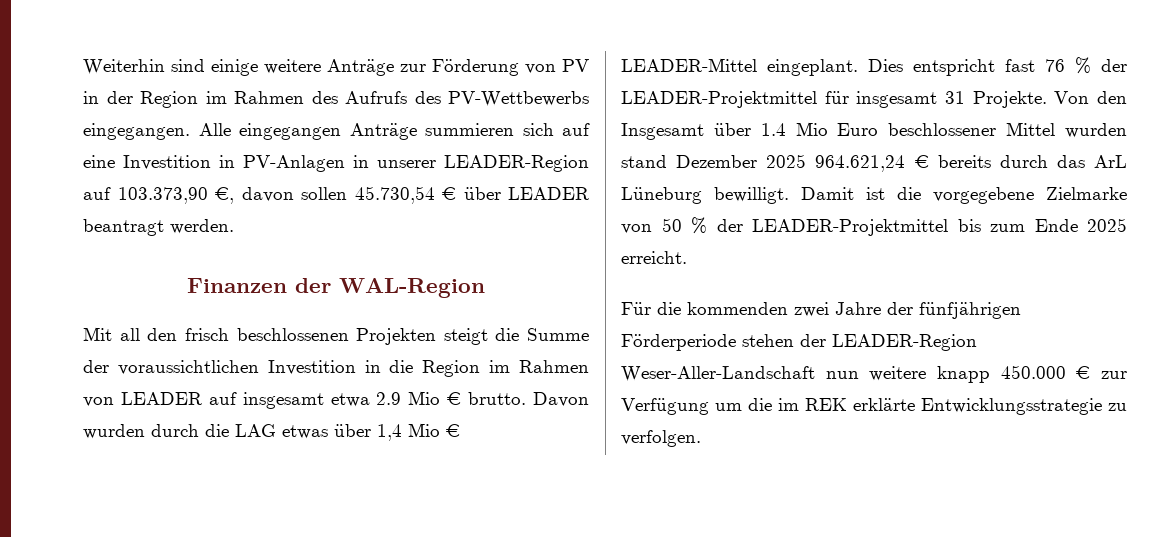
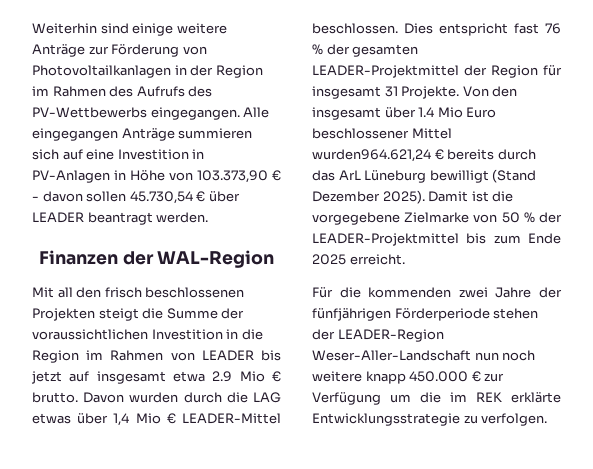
- Weiterhin sind einige weitere Anträge zur Förderung von PV in der Region im Rahmen des Aufrufs des PV-Wettbewerbs eingegangen.
+ Weiterhin sind einige weitere Anträge zur Förderung von Photovoltailkanlagen in der Region im Rahmen des Aufrufs des PV-Wettbewerbs eingegangen.
- Alle eingegangen Anträge summieren sich auf eine Investition in PV-Anlagen in unserer LEADER-Region auf 103.373,90 €, davon sollen 45.730,54 € über LEADER beantragt werden.
+ Alle eingegangen Anträge summieren sich auf eine Investition in PV-Anlagen in Höhe von 103.373,90 € - davon sollen 45.730,54 € über LEADER beantragt werden.
- Mit all den frisch beschlossenen Projekten steigt die Summe der voraussichtlichen Investition in die Region im Rahmen von LEADER auf insgesamt etwa 2.9 Mio € brutto.
+ Mit all den frisch beschlossenen Projekten steigt die Summe der voraussichtlichen Investition in die Region im Rahmen von LEADER bis jetzt auf insgesamt etwa 2.9 Mio € brutto.
- Davon wurden durch die LAG etwas über 1,4 Mio € LEADER-Mittel eingeplant.
+ Davon wurden durch die LAG etwas über 1,4 Mio € LEADER-Mittel beschlossen.
- Dies entspricht fast 76 % der LEADER-Projektmittel für insgesamt 31 Projekte.
+ Dies entspricht fast 76 % der gesamten LEADER-Projektmittel der Region für insgesamt 31 Projekte.
- Von den Insgesamt über 1.4 Mio Euro beschlossener Mittel wurden stand Dezember 2025 964.621,24 € bereits durch das ArL Lüneburg bewilligt.
+ Von den insgesamt über 1.4 Mio Euro beschlossener Mittel wurden964.621,24 € bereits durch das ArL Lüneburg bewilligt (Stand Dezember 2025).
- Für die kommenden zwei Jahre der fünfjährigen Förderperiode stehen der LEADER-Region Weser-Aller-Landschaft nun weitere knapp 450.000 € zur Verfügung um die im REK erklärte Entwicklungsstrategie zu verfolgen.
+ Für die kommenden zwei Jahre der fünfjährigen Förderperiode stehen der LEADER-Region Weser-Aller-Landschaft nun noch weitere knapp 450.000 € zur Verfügung um die im REK erklärte Entwicklungsstrategie zu verfolgen.

